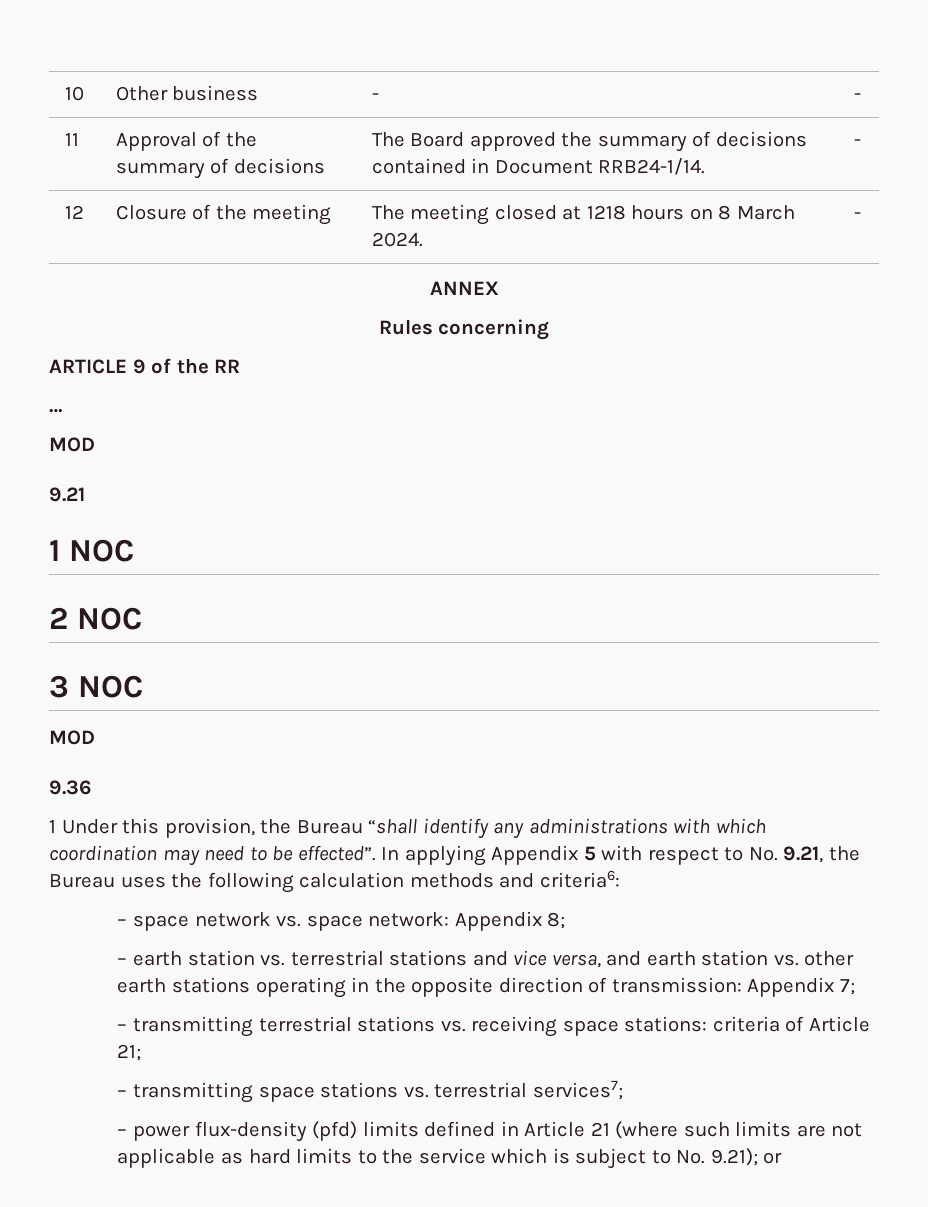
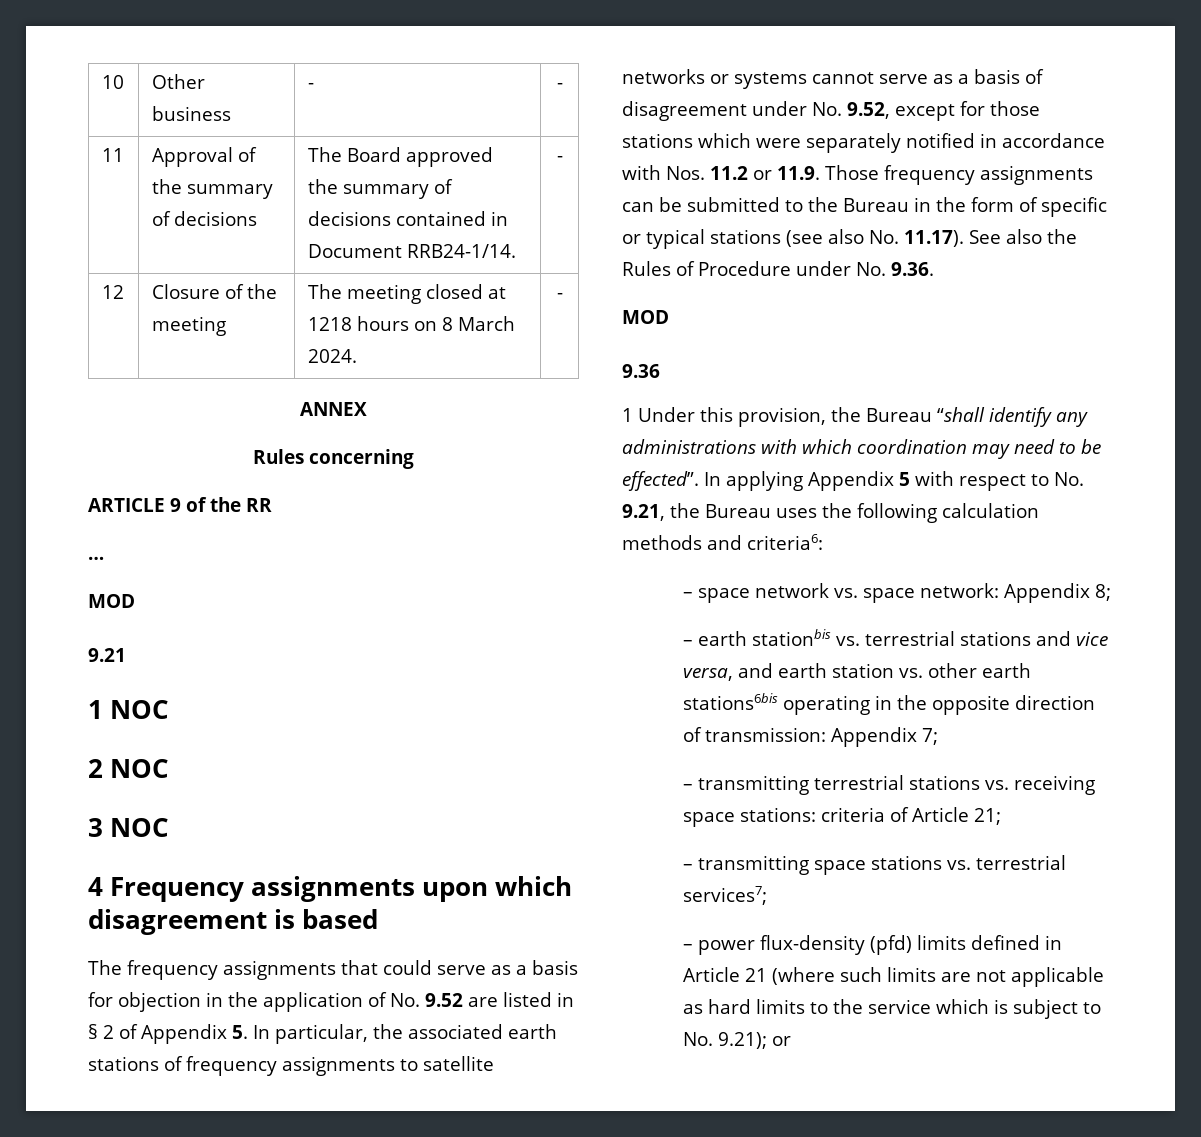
+ 4 Frequency assignments upon which disagreement is based
+ The frequency assignments that could serve as a basis for objection in the application of No. 9.52 are listed in § 2 of Appendix 5. In particular, the associated earth stations of frequency assignments to satellite networks or systems cannot serve as a basis of disagreement under No. 9.52, except for those stations which were separately notified in accordance with Nos. 11.2 or 11.9. Those frequency assignments can be submitted to the Bureau in the form of specific or typical stations (see also No. 11.17). See also the Rules of Procedure under No. 9.36.
- – earth station vs. terrestrial stations and vice versa, and earth station vs. other earth stations operating in the opposite direction of transmission: Appendix 7;
+ – earth stationbis vs. terrestrial stations and vice versa, and earth station vs. other earth stations6bis operating in the opposite direction of transmission: Appendix 7;

